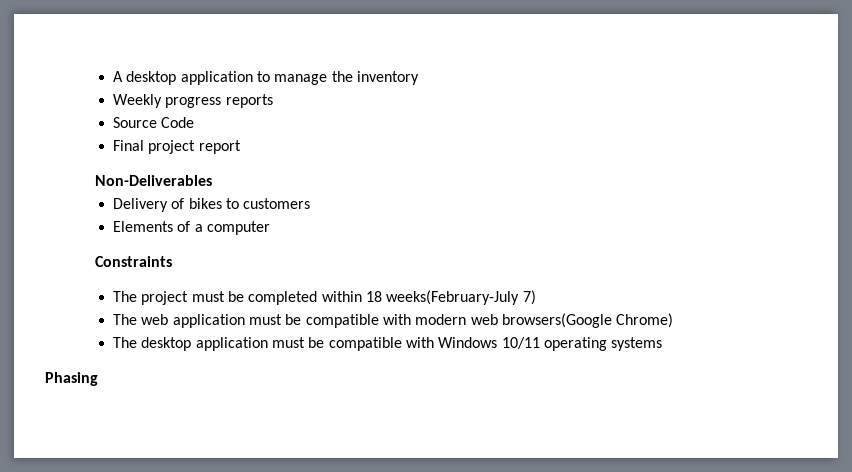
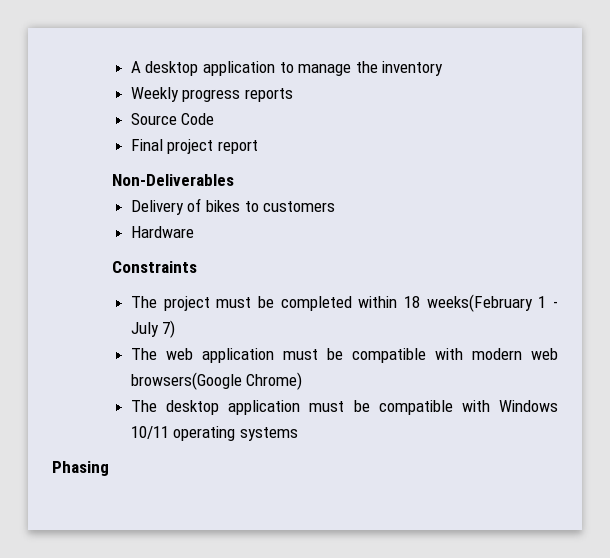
- Elements of a computer
+ Hardware
- The project must be completed within 18 weeks(February-July 7)
+ The project must be completed within 18 weeks(February 1 - July 7)

